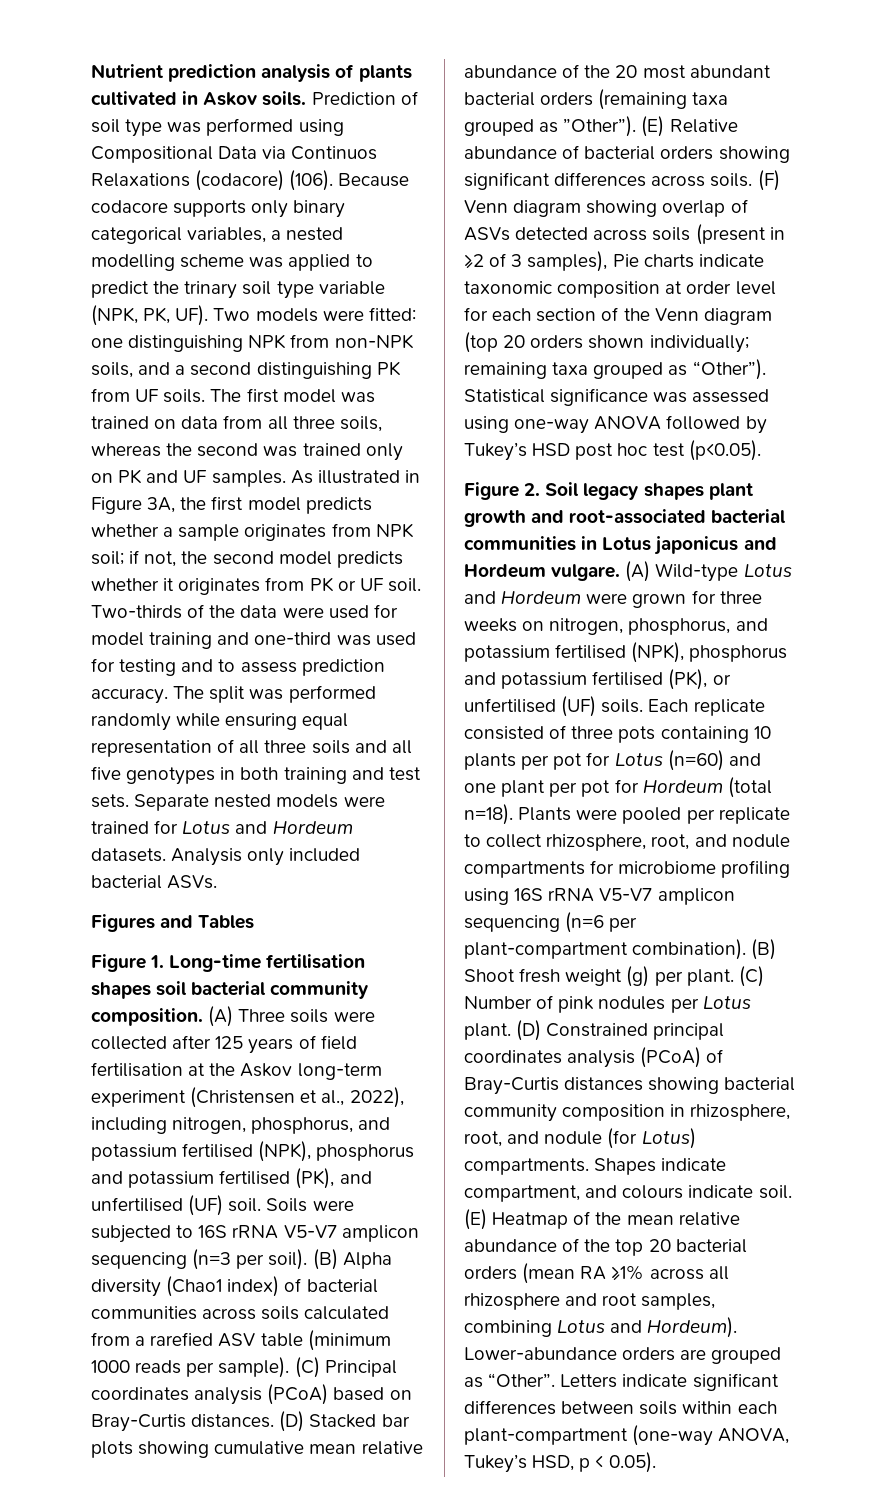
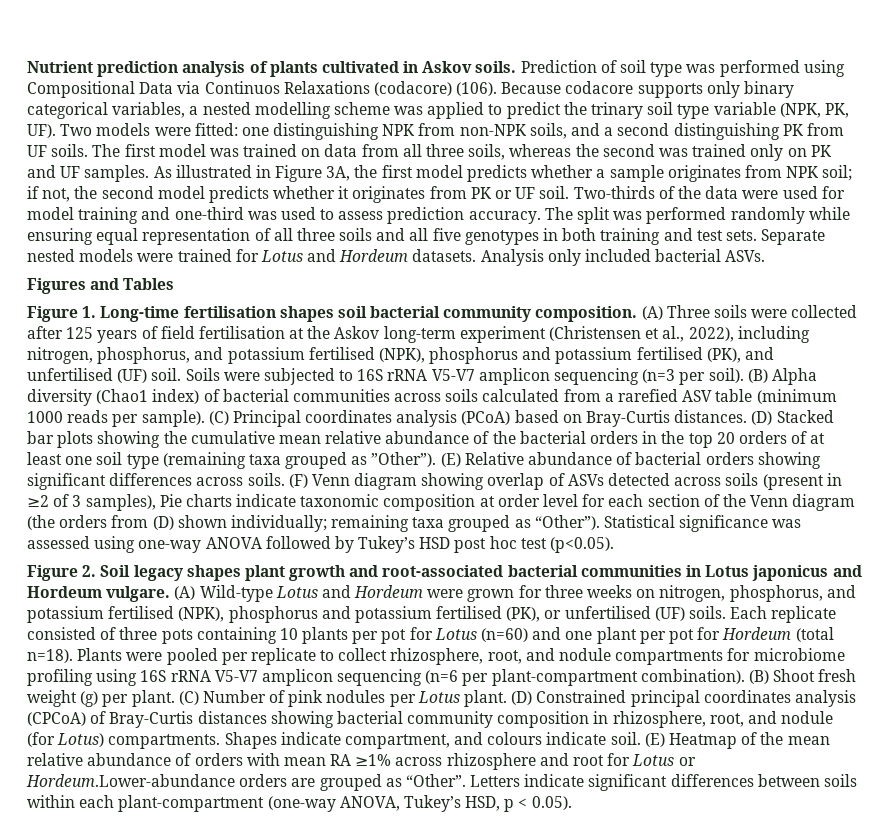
- Two-thirds of the data were used for model training and one-third was used for testing and to assess prediction accuracy.
+ Two-thirds of the data were used for model training and one-third was used to assess prediction accuracy.
- (D) Stacked bar plots showing cumulative mean relative abundance of the 20 most abundant bacterial orders (remaining taxa grouped as ”Other”).
+ (D) Stacked bar plots showing the cumulative mean relative abundance of the bacterial orders in the top 20 orders of at least one soil type (remaining taxa grouped as ”Other”).
- (F) Venn diagram showing overlap of ASVs detected across soils (present in ≥2 of 3 samples), Pie charts indicate taxonomic composition at order level for each section of the Venn diagram (top 20 orders shown individually; remaining taxa grouped as “Other”).
+ (F) Venn diagram showing overlap of ASVs detected across soils (present in ≥2 of 3 samples), Pie charts indicate taxonomic composition at order level for each section of the Venn diagram (the orders from (D) shown individually; remaining taxa grouped as “Other”).
- (D) Constrained principal coordinates analysis (PCoA) of Bray-Curtis distances showing bacterial community composition in rhizosphere, root, and nodule (for Lotus) compartments.
+ (D) Constrained principal coordinates analysis (CPCoA) of Bray-Curtis distances showing bacterial community composition in rhizosphere, root, and nodule (for Lotus) compartments.
- (E) Heatmap of the mean relative abundance of the top 20 bacterial orders (mean RA ≥1% across all rhizosphere and root samples, combining Lotus and Hordeum). Lower-abundance orders are grouped as “Other”.
+ (E) Heatmap of the mean relative abundance of orders with mean RA ≥1% across rhizosphere and root for Lotus or Hordeum.Lower-abundance orders are grouped as “Other”.

